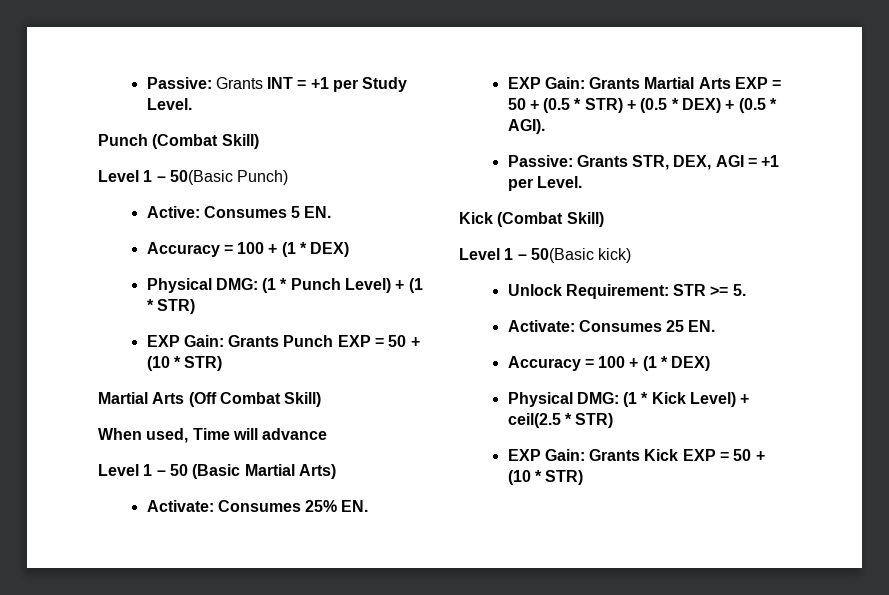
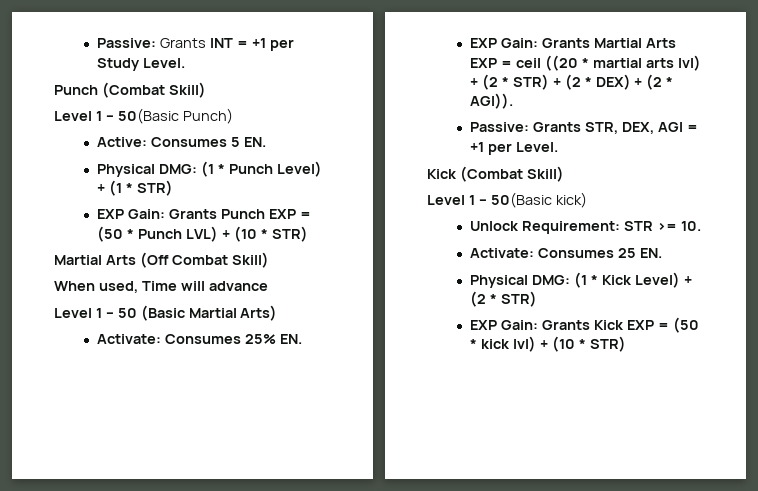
  Active: Consumes 5 EN.
- Accuracy = 100 + (1 * DEX)
- EXP Gain: Grants Punch EXP = 50 + (10 * STR)
+ EXP Gain: Grants Punch EXP = (50 * Punch LVL) + (10 * STR)
- EXP Gain: Grants Martial Arts EXP = 50 + (0.5 * STR) + (0.5 * DEX) + (0.5 * AGI).
+ EXP Gain: Grants Martial Arts EXP = ceil ((20 * martial arts lvl) + (2 * STR) + (2 * DEX) + (2 * AGI)).
- Unlock Requirement: STR >= 5.
+ Unlock Requirement: STR >= 10.
  Activate: Consumes 25 EN.
- Accuracy = 100 + (1 * DEX)
- Physical DMG: (1 * Kick Level) + ceil(2.5 * STR)
+ Physical DMG: (1 * Kick Level) + (2 * STR)
- EXP Gain: Grants Kick EXP = 50 + (10 * STR)
+ EXP Gain: Grants Kick EXP = (50 * kick lvl) + (10 * STR)

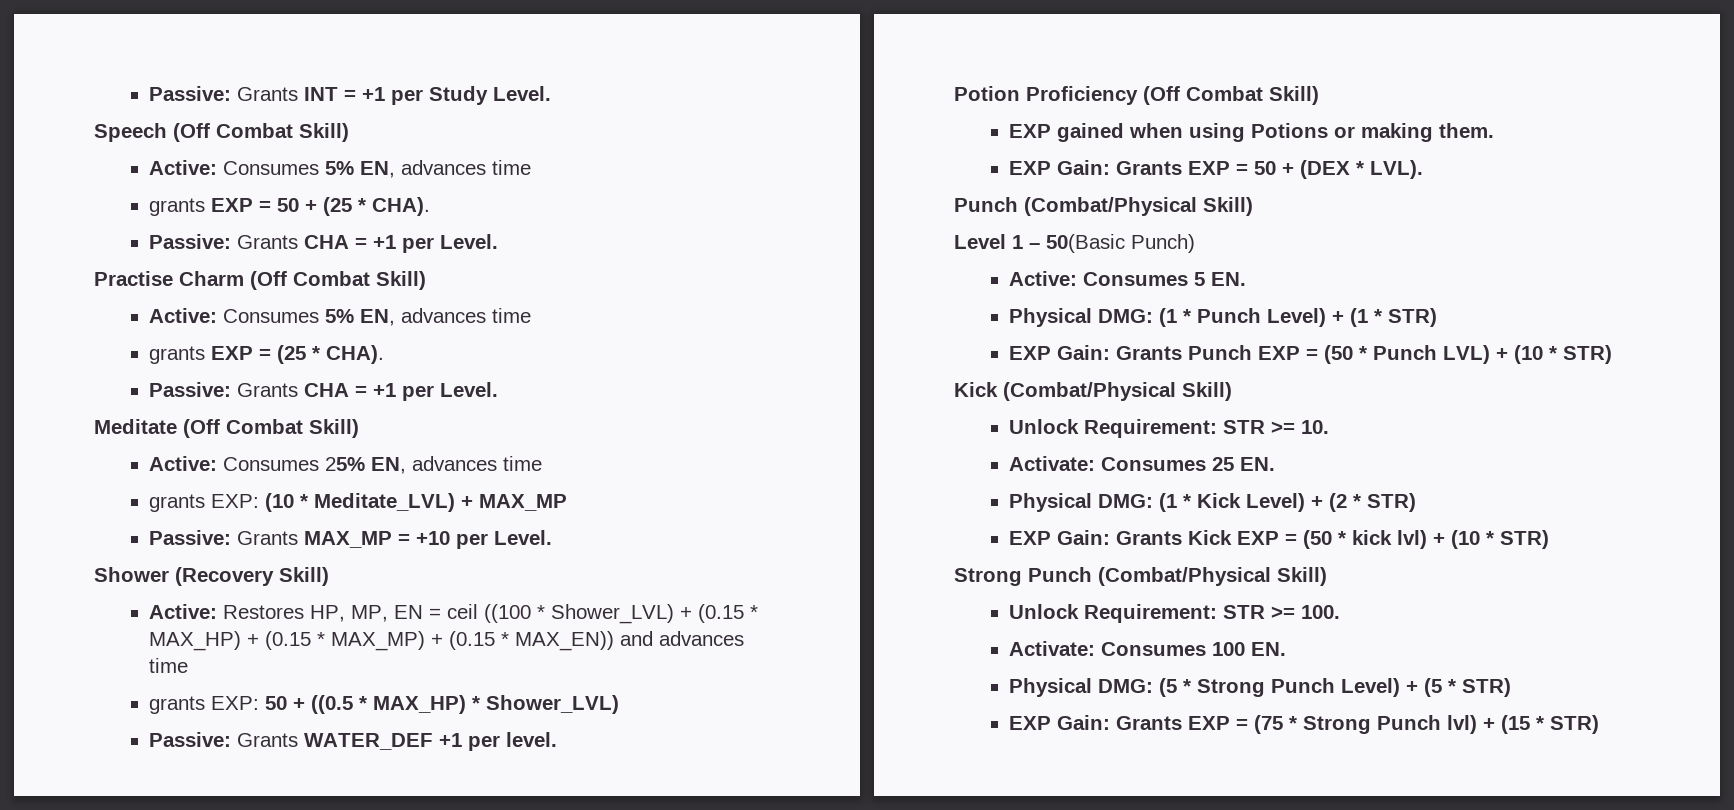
- Punch (Combat Skill)
+ Speech (Off Combat Skill)
+ Active: Consumes 5% EN, advances time
+ grants EXP = 50 + (25 * CHA).
+ Passive: Grants CHA = +1 per Level.
+ Practise Charm (Off Combat Skill)
+ Active: Consumes 5% EN, advances time
+ grants EXP = (25 * CHA).
+ Passive: Grants CHA = +1 per Level.
+ Meditate (Off Combat Skill)
+ Active: Consumes 25% EN, advances time
+ grants EXP: (10 * Meditate_LVL) + MAX_MP
+ Passive: Grants MAX_MP = +10 per Level.
+ Shower (Recovery Skill)
+ Active: Restores HP, MP, EN = ceil ((100 * Shower_LVL) + (0.15 * MAX_HP) + (0.15 * MAX_MP) + (0.15 * MAX_EN)) and advances time
+ grants EXP: 50 + ((0.5 * MAX_HP) * Shower_LVL)
+ Passive: Grants WATER_DEF +1 per level.
+ Potion Proficiency (Off Combat Skill)
+ EXP gained when using Potions or making them.
+ EXP Gain: Grants EXP = 50 + (DEX * LVL).
+ Punch (Combat/Physical Skill)
- Martial Arts (Off Combat Skill)
- When used, Time will advance
- Level 1 – 50 (Basic Martial Arts)
- Activate: Consumes 25% EN.
- EXP Gain: Grants Martial Arts EXP = ceil ((20 * martial arts lvl) + (2 * STR) + (2 * DEX) + (2 * AGI)).
- Passive: Grants STR, DEX, AGI = +1 per Level.
- Kick (Combat Skill)
- Level 1 – 50(Basic kick)
+ Kick (Combat/Physical Skill)
+ Strong Punch (Combat/Physical Skill)
+ Unlock Requirement: STR >= 100.
+ Activate: Consumes 100 EN.
+ Physical DMG: (5 * Strong Punch Level) + (5 * STR)
+ EXP Gain: Grants EXP = (75 * Strong Punch lvl) + (15 * STR)

